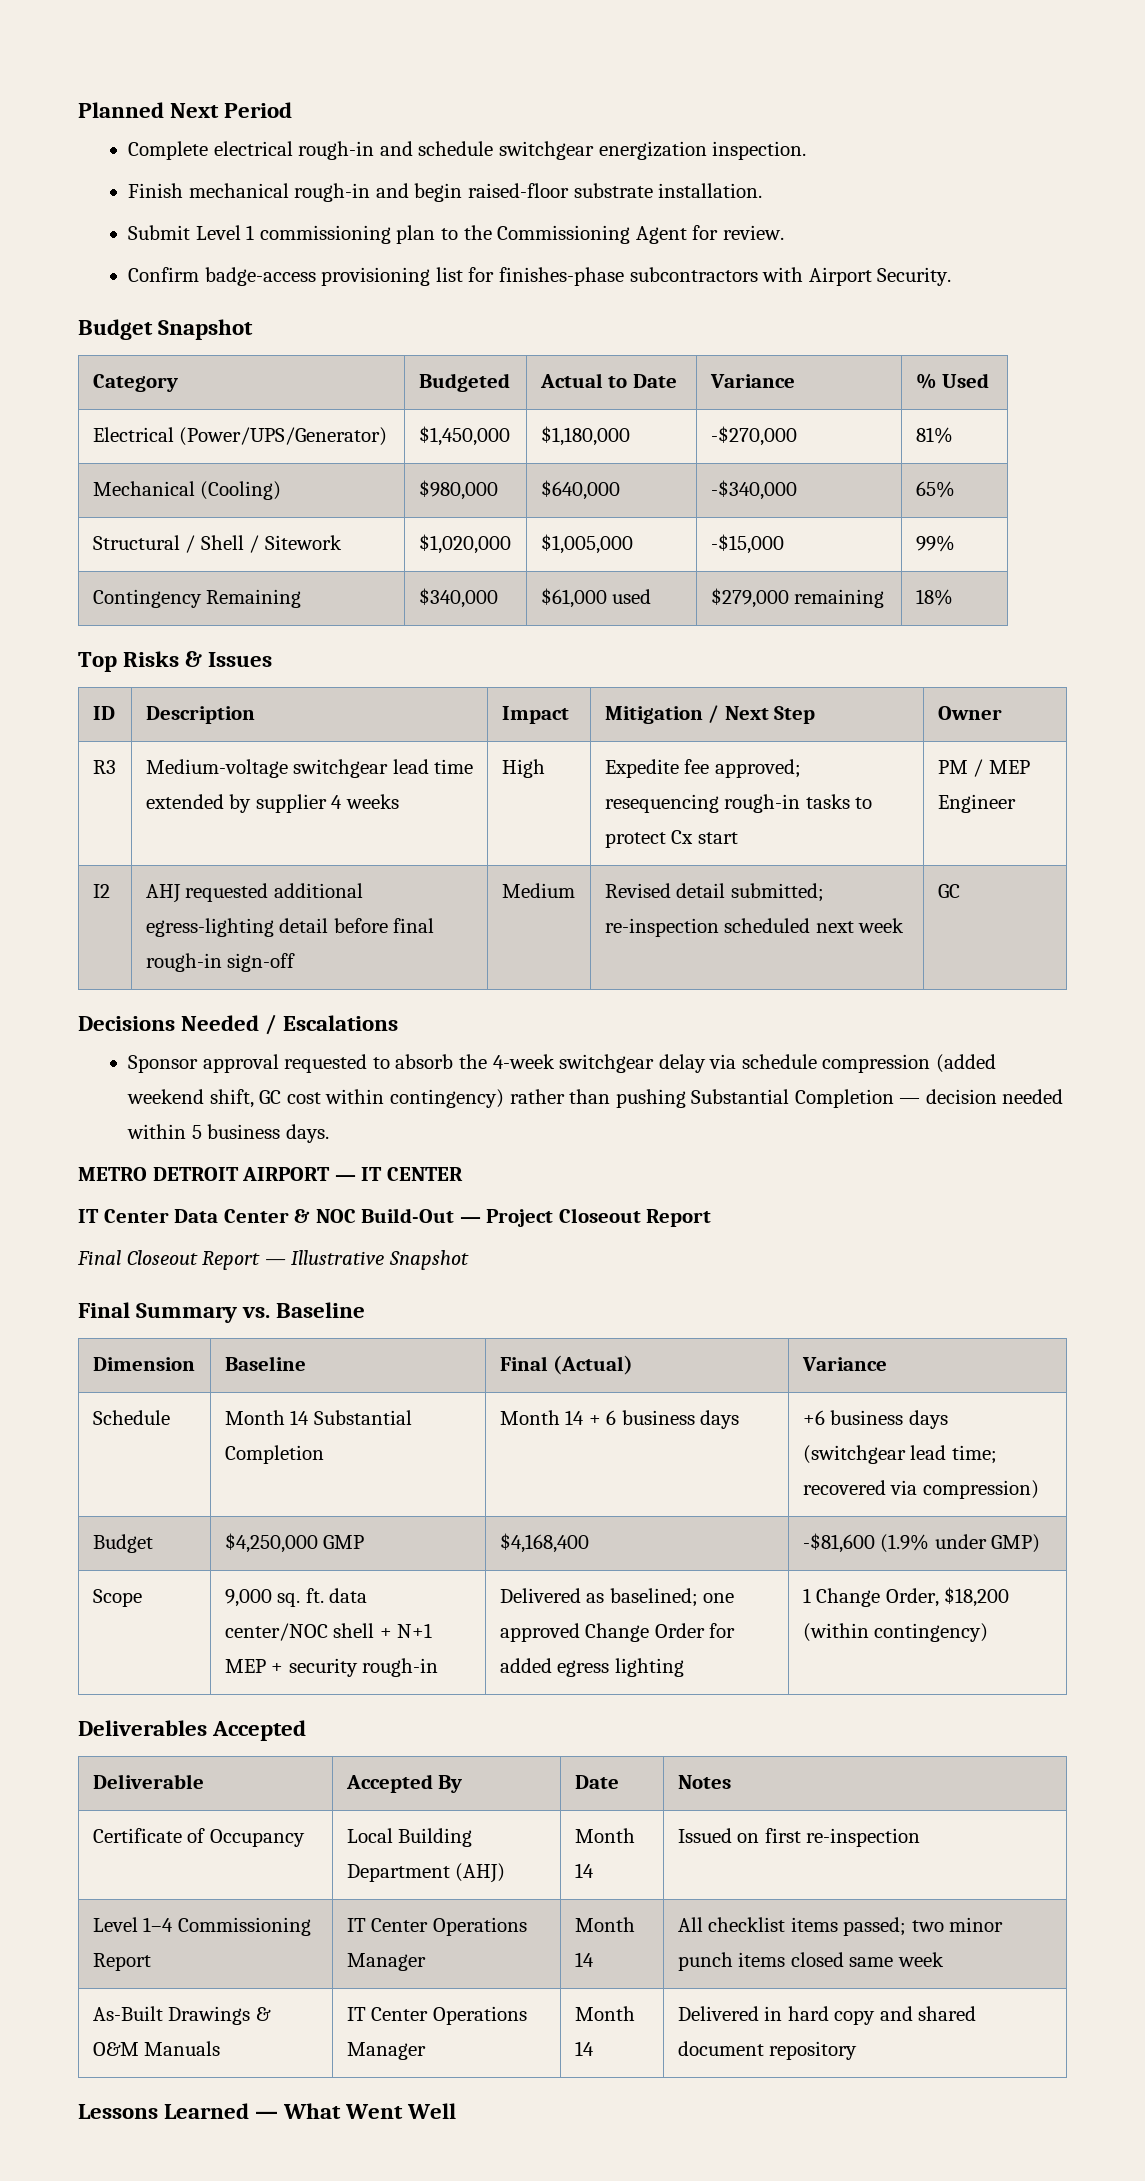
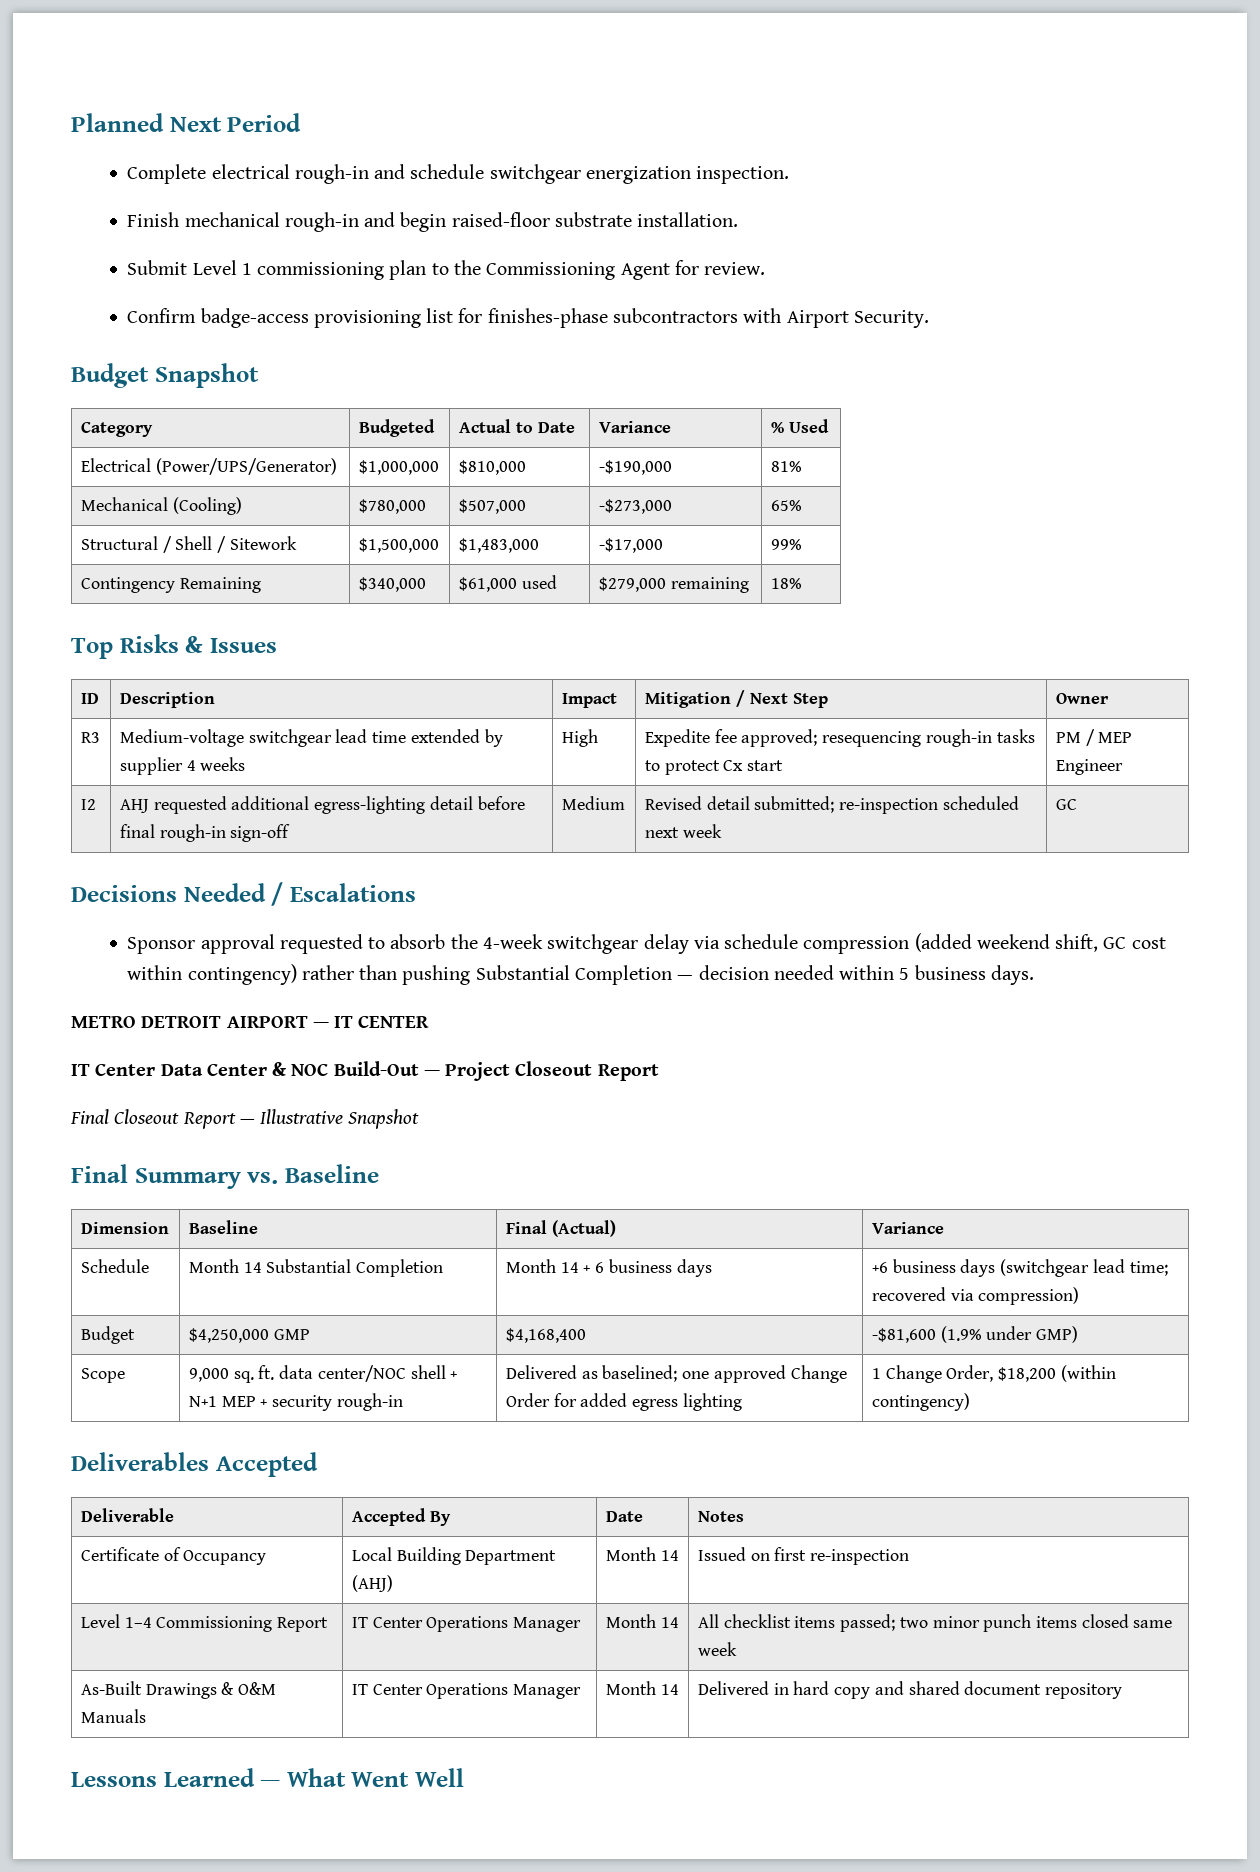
- Electrical (Power/UPS/Generator) | $1,450,000 | $1,180,000 | -$270,000 | 81%
+ Electrical (Power/UPS/Generator) | $1,000,000 | $810,000 | -$190,000 | 81%
- Mechanical (Cooling) | $980,000 | $640,000 | -$340,000 | 65%
+ Mechanical (Cooling) | $780,000 | $507,000 | -$273,000 | 65%
- Structural / Shell / Sitework | $1,020,000 | $1,005,000 | -$15,000 | 99%
+ Structural / Shell / Sitework | $1,500,000 | $1,483,000 | -$17,000 | 99%

